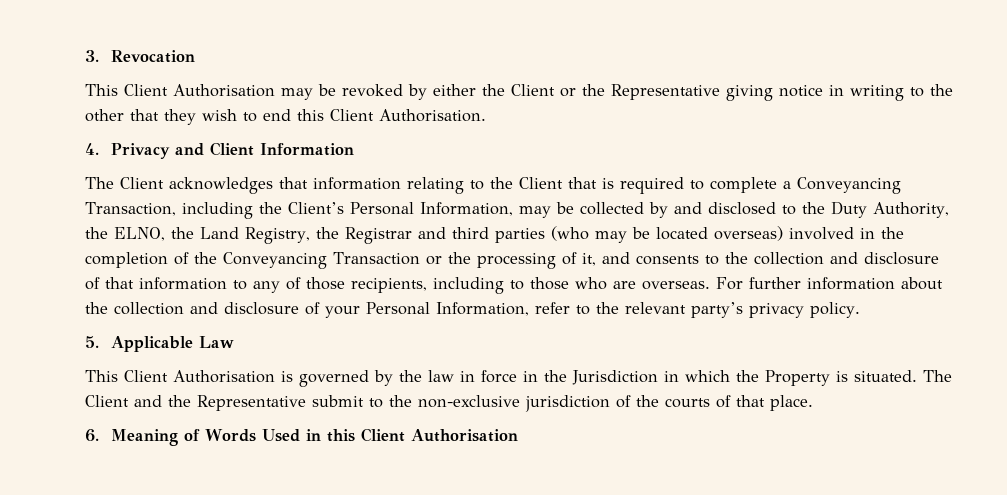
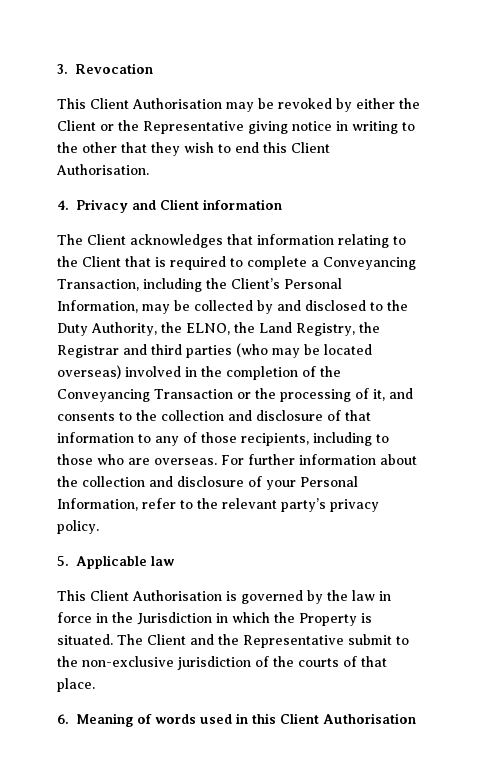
- 4. Privacy and Client Information
+ 4. Privacy and Client information
- 5. Applicable Law
+ 5. Applicable law
- 6. Meaning of Words Used in this Client Authorisation
+ 6. Meaning of words used in this Client Authorisation

